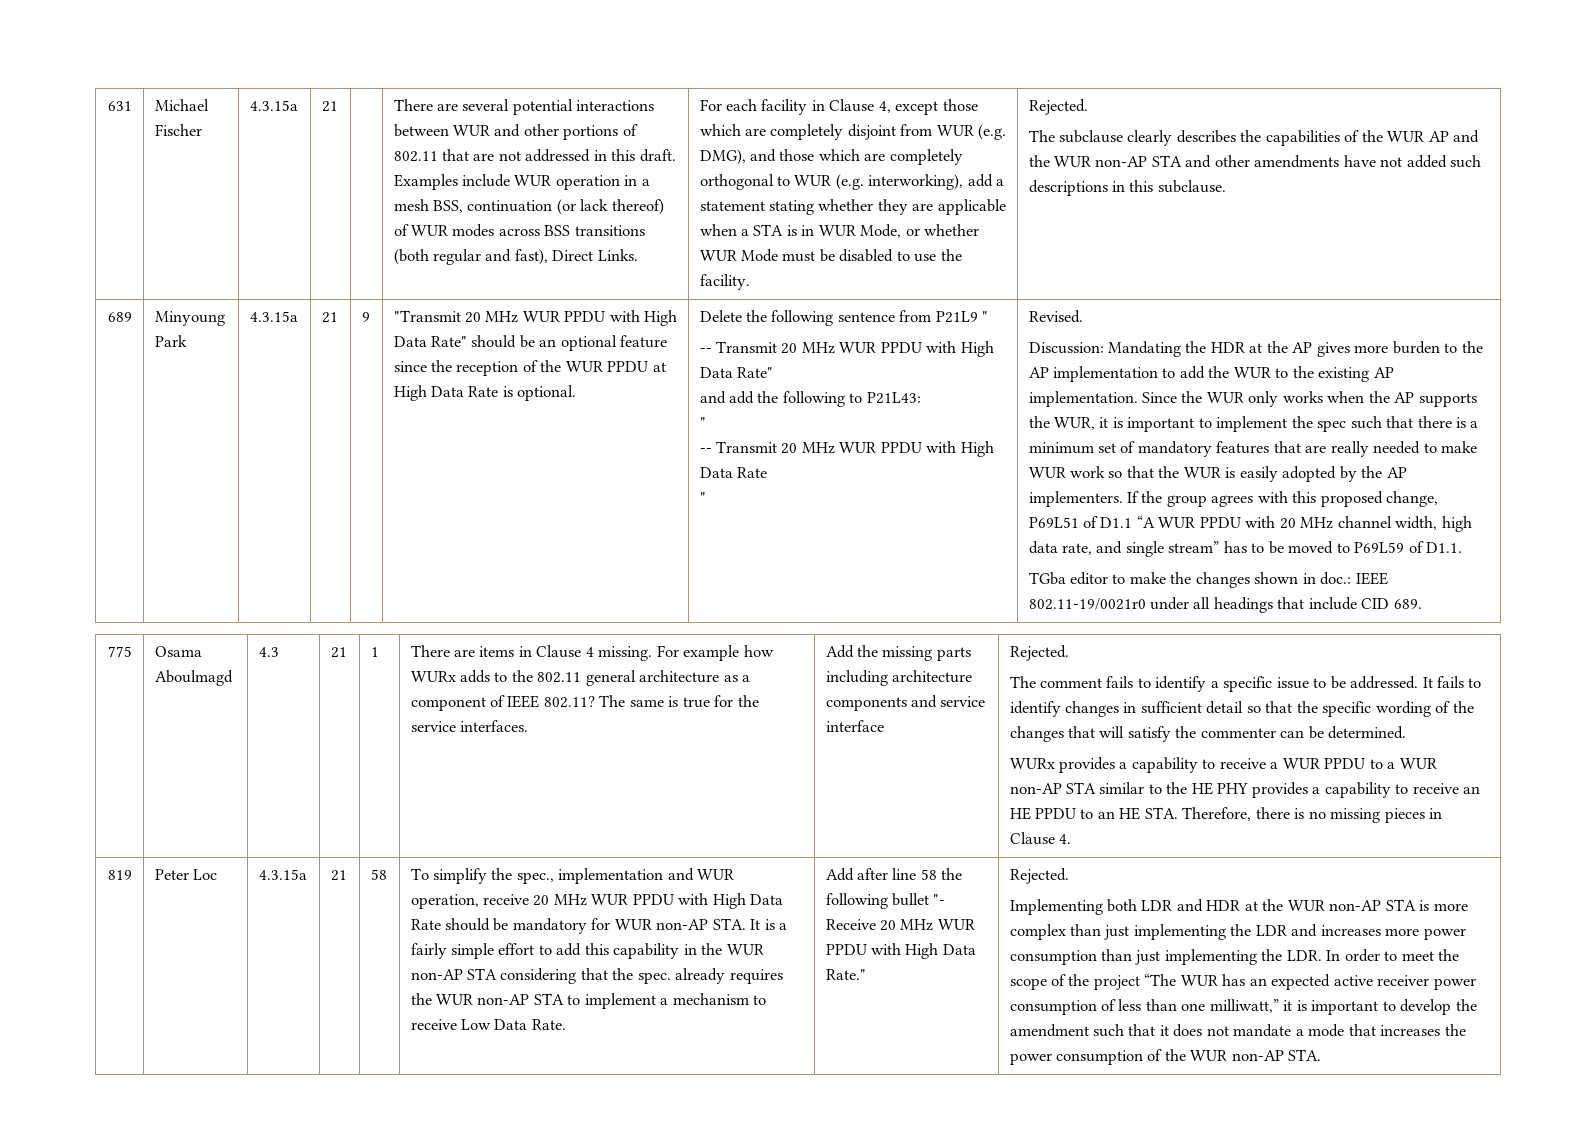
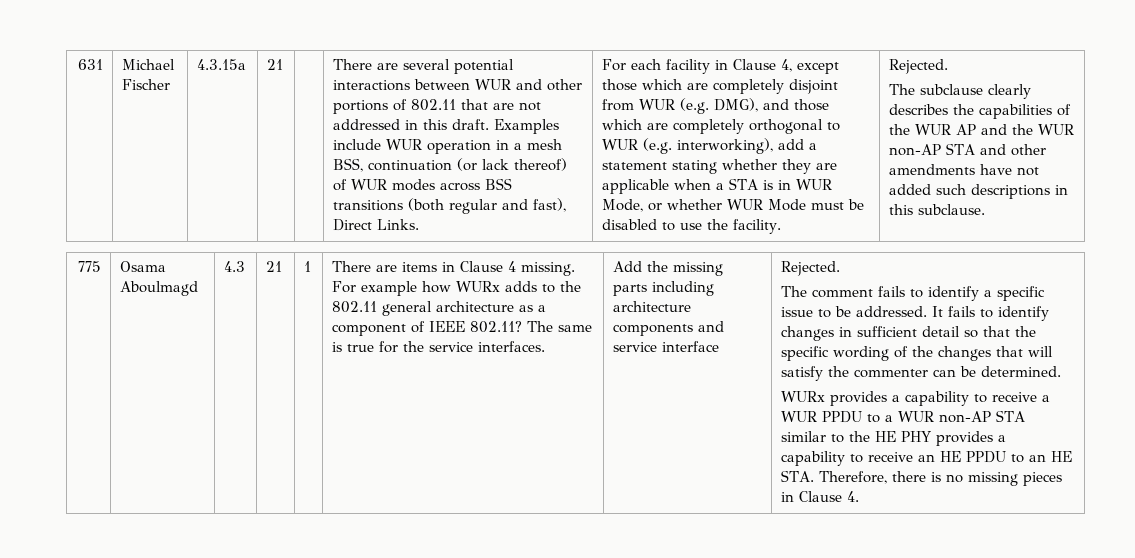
- 689 | Minyoung Park | 4.3.15a | 21 | 9 | "Transmit 20 MHz WUR PPDU with High Data Rate" should be an optional feature since the reception of the WUR PPDU at High Data Rate is optional. | Delete the following sentence from P21L9 "
- -- Transmit 20 MHz WUR PPDU with High Data Rate"
- and add the following to P21L43:
- "
- -- Transmit 20 MHz WUR PPDU with High Data Rate
- " | Revised.
- Discussion: Mandating the HDR at the AP gives more burden to the AP implementation to add the WUR to the existing AP implementation. Since the WUR only works when the AP supports the WUR, it is important to implement the spec such that there is a minimum set of mandatory features that are really needed to make WUR work so that the WUR is easily adopted by the AP implementers. If the group agrees with this proposed change, P69L51 of D1.1 “A WUR PPDU with 20 MHz channel width, high data rate, and single stream” has to be moved to P69L59 of D1.1.
- TGba editor to make the changes shown in doc.: IEEE 802.11-19/0021r0 under all headings that include CID 689.
- 819 | Peter Loc | 4.3.15a | 21 | 58 | To simplify the spec., implementation and WUR operation, receive 20 MHz WUR PPDU with High Data Rate should be mandatory for WUR non-AP STA. It is a fairly simple effort to add this capability in the WUR non-AP STA considering that the spec. already requires the WUR non-AP STA to implement a mechanism to receive Low Data Rate. | Add after line 58 the following bullet "- Receive 20 MHz WUR PPDU with High Data Rate." | Rejected.
- Implementing both LDR and HDR at the WUR non-AP STA is more complex than just implementing the LDR and increases more power consumption than just implementing the LDR. In order to meet the scope of the project “The WUR has an expected active receiver power consumption of less than one milliwatt,” it is important to develop the amendment such that it does not mandate a mode that increases the power consumption of the WUR non-AP STA.

